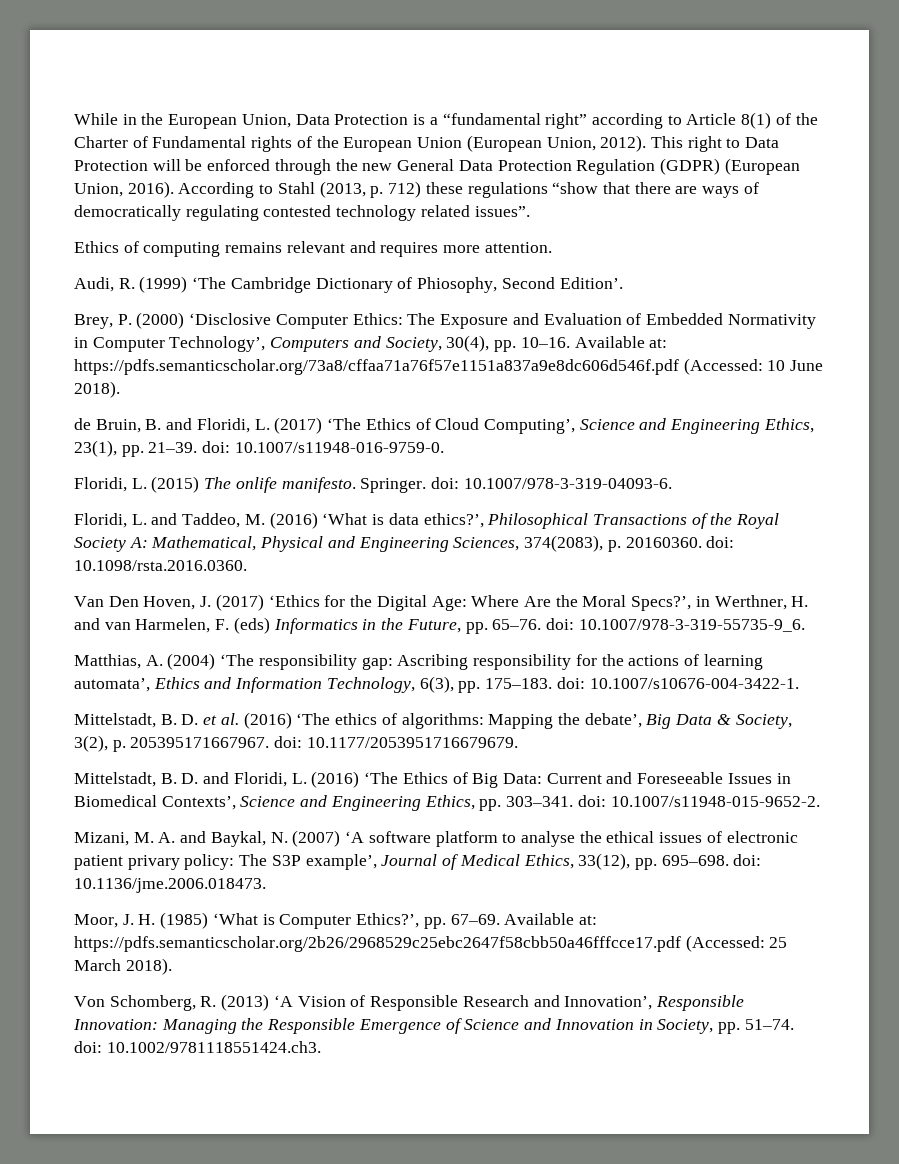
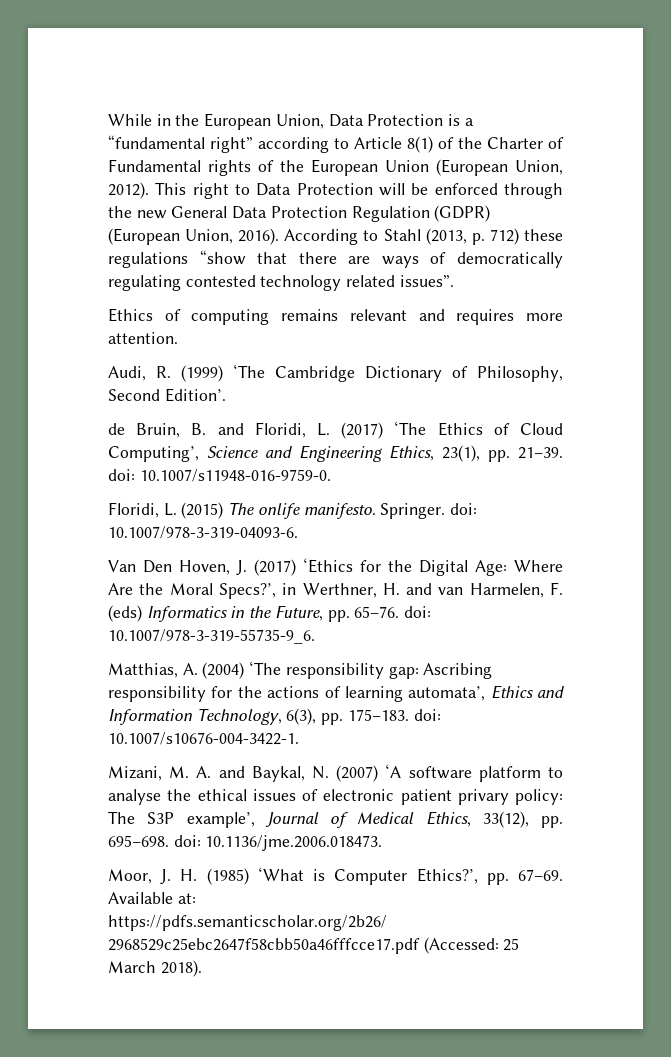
- Audi, R. (1999) ‘The Cambridge Dictionary of Phiosophy, Second Edition’.
+ Audi, R. (1999) ‘The Cambridge Dictionary of Philosophy, Second Edition’.
- Brey, P. (2000) ‘Disclosive Computer Ethics: The Exposure and Evaluation of Embedded Normativity in Computer Technology’, Computers and Society, 30(4), pp. 10–16. Available at: https://pdfs.semanticscholar.org/73a8/cffaa71a76f57e1151a837a9e8dc606d546f.pdf (Accessed: 10 June 2018).
- Floridi, L. and Taddeo, M. (2016) ‘What is data ethics?’, Philosophical Transactions of the Royal Society A: Mathematical, Physical and Engineering Sciences, 374(2083), p. 20160360. doi: 10.1098/rsta.2016.0360.
- Mittelstadt, B. D. et al. (2016) ‘The ethics of algorithms: Mapping the debate’, Big Data & Society, 3(2), p. 205395171667967. doi: 10.1177/2053951716679679.
- Mittelstadt, B. D. and Floridi, L. (2016) ‘The Ethics of Big Data: Current and Foreseeable Issues in Biomedical Contexts’, Science and Engineering Ethics, pp. 303–341. doi: 10.1007/s11948-015-9652-2.
- Von Schomberg, R. (2013) ‘A Vision of Responsible Research and Innovation’, Responsible Innovation: Managing the Responsible Emergence of Science and Innovation in Society, pp. 51–74. doi: 10.1002/9781118551424.ch3.

